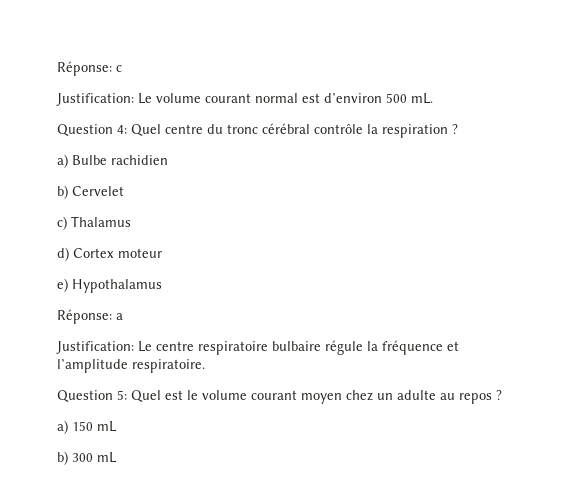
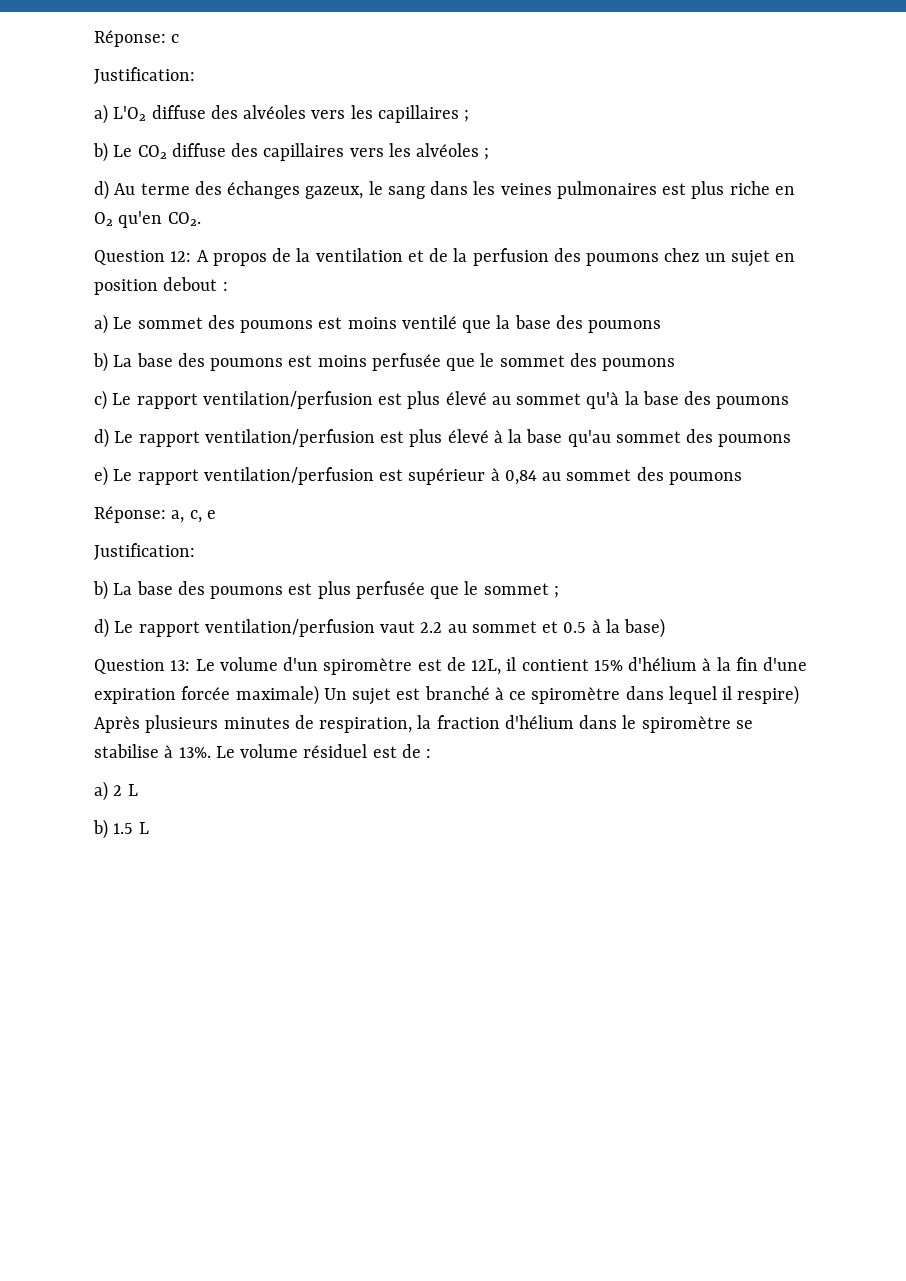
  Réponse: c
- Justification: Le volume courant normal est d’environ 500 mL.
- Question 4: Quel centre du tronc cérébral contrôle la respiration ?
- a) Bulbe rachidien
- b) Cervelet
- c) Thalamus
- d) Cortex moteur
- e) Hypothalamus
- Réponse: a
- Justification: Le centre respiratoire bulbaire régule la fréquence et l’amplitude respiratoire.
- Question 5: Quel est le volume courant moyen chez un adulte au repos ?
- a) 150 mL
- b) 300 mL
+ Justification:
+ a) L'O₂ diffuse des alvéoles vers les capillaires ;
+ b) Le CO₂ diffuse des capillaires vers les alvéoles ;
+ d) Au terme des échanges gazeux, le sang dans les veines pulmonaires est plus riche en O₂ qu'en CO₂.
+ Question 12: A propos de la ventilation et de la perfusion des poumons chez un sujet en position debout :
+ a) Le sommet des poumons est moins ventilé que la base des poumons
+ b) La base des poumons est moins perfusée que le sommet des poumons
+ c) Le rapport ventilation/perfusion est plus élevé au sommet qu'à la base des poumons
+ d) Le rapport ventilation/perfusion est plus élevé à la base qu'au sommet des poumons
+ e) Le rapport ventilation/perfusion est supérieur à 0,84 au sommet des poumons
+ Réponse: a, c, e
+ Justification:
+ b) La base des poumons est plus perfusée que le sommet ;
+ d) Le rapport ventilation/perfusion vaut 2.2 au sommet et 0.5 à la base)
+ Question 13: Le volume d'un spiromètre est de 12L, il contient 15% d'hélium à la fin d'une expiration forcée maximale) Un sujet est branché à ce spiromètre dans lequel il respire) Après plusieurs minutes de respiration, la fraction d'hélium dans le spiromètre se stabilise à 13%. Le volume résiduel est de :
+ a) 2 L
+ b) 1.5 L

